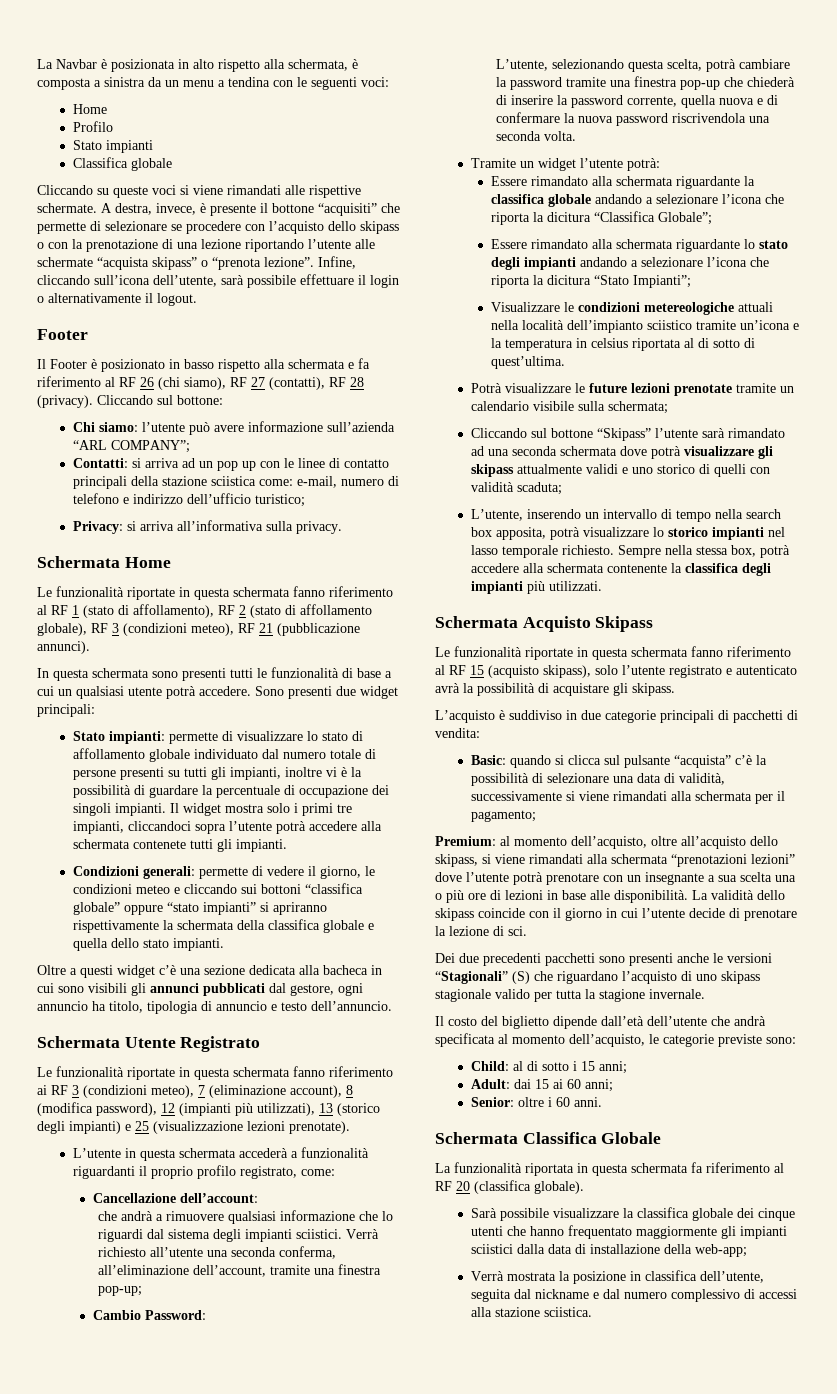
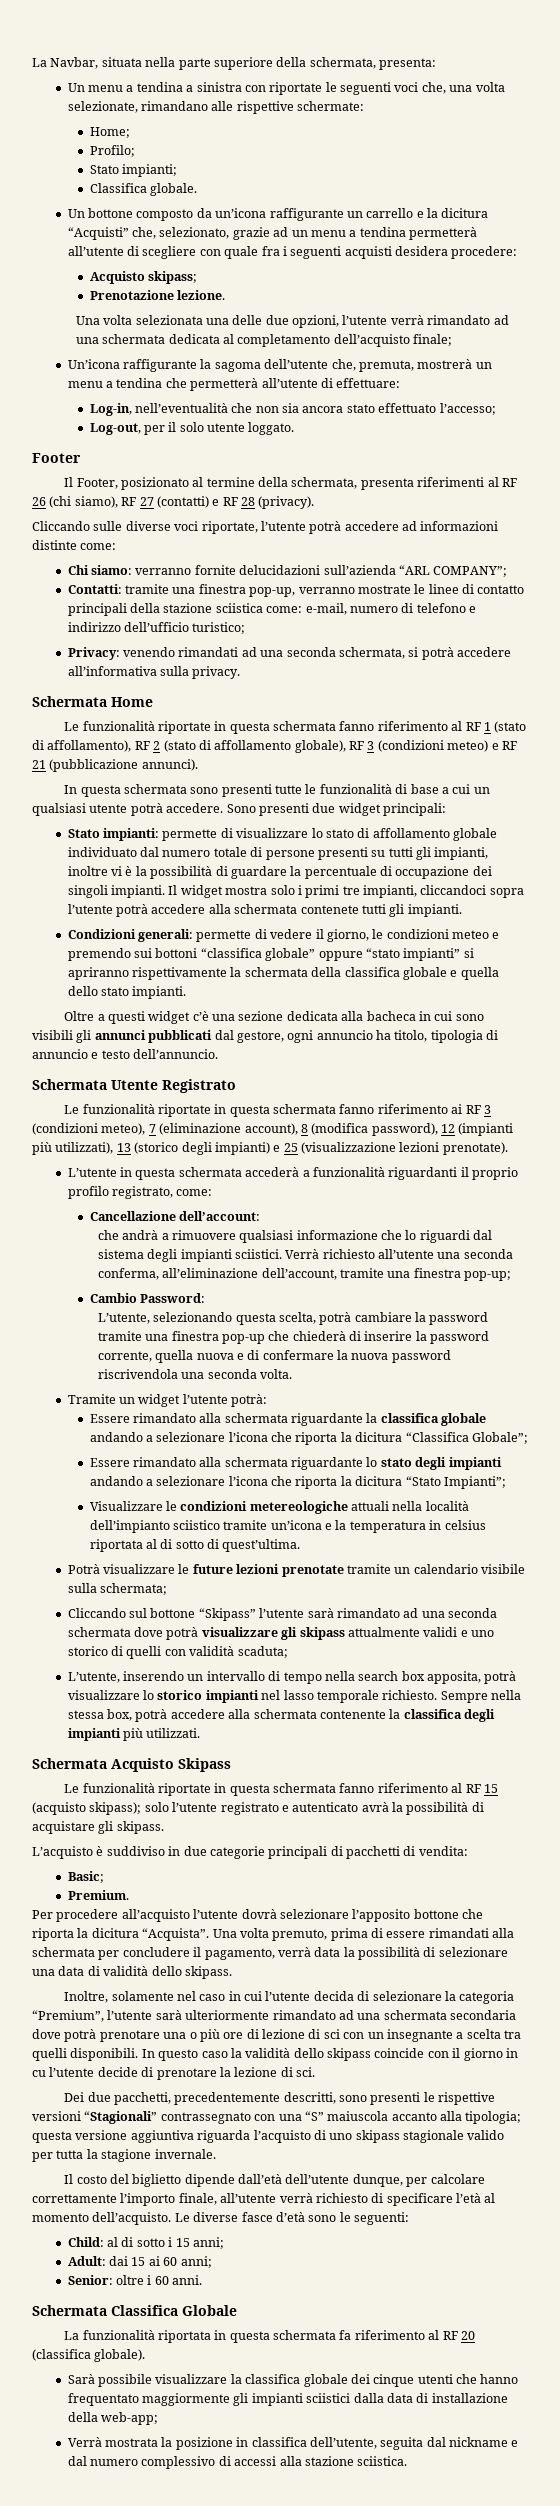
- La Navbar è posizionata in alto rispetto alla schermata, è composta a sinistra da un menu a tendina con le seguenti voci:
- Home
- Profilo
- Stato impianti
- Classifica globale
- Cliccando su queste voci si viene rimandati alle rispettive schermate. A destra, invece, è presente il bottone “acquisiti” che permette di selezionare se procedere con l’acquisto dello skipass o con la prenotazione di una lezione riportando l’utente alle schermate “acquista skipass” o “prenota lezione”. Infine, cliccando sull’icona dell’utente, sarà possibile effettuare il login o alternativamente il logout.
+ La Navbar, situata nella parte superiore della schermata, presenta:
+ Un menu a tendina a sinistra con riportate le seguenti voci che, una volta selezionate, rimandano alle rispettive schermate:
+ Home;
+ Profilo;
+ Stato impianti;
+ Classifica globale.
+ Un bottone composto da un’icona raffigurante un carrello e la dicitura “Acquisti” che, selezionato, grazie ad un menu a tendina permetterà all’utente di scegliere con quale fra i seguenti acquisti desidera procedere:
+ Acquisto skipass;
+ Prenotazione lezione.
+ Una volta selezionata una delle due opzioni, l’utente verrà rimandato ad una schermata dedicata al completamento dell’acquisto finale;
+ Un’icona raffigurante la sagoma dell’utente che, premuta, mostrerà un menu a tendina che permetterà all’utente di effettuare:
+ Log-in, nell’eventualità che non sia ancora stato effettuato l’accesso;
+ Log-out, per il solo utente loggato.
  Footer
- Il Footer è posizionato in basso rispetto alla schermata e fa riferimento al RF 26 (chi siamo), RF 27 (contatti), RF 28 (privacy). Cliccando sul bottone:
- Chi siamo: l’utente può avere informazione sull’azienda “ARL COMPANY”;
- Contatti: si arriva ad un pop up con le linee di contatto principali della stazione sciistica come: e-mail, numero di telefono e indirizzo dell’ufficio turistico;
+ Il Footer, posizionato al termine della schermata, presenta riferimenti al RF 26 (chi siamo), RF 27 (contatti) e RF 28 (privacy).
+ Cliccando sulle diverse voci riportate, l’utente potrà accedere ad informazioni distinte come:
+ Chi siamo: verranno fornite delucidazioni sull’azienda “ARL COMPANY”;
+ Contatti: tramite una finestra pop-up, verranno mostrate le linee di contatto principali della stazione sciistica come: e-mail, numero di telefono e indirizzo dell’ufficio turistico;
- Privacy: si arriva all’informativa sulla privacy.
+ Privacy: venendo rimandati ad una seconda schermata, si potrà accedere all’informativa sulla privacy.
- Le funzionalità riportate in questa schermata fanno riferimento al RF 1 (stato di affollamento), RF 2 (stato di affollamento globale), RF 3 (condizioni meteo), RF 21 (pubblicazione annunci).
+ Le funzionalità riportate in questa schermata fanno riferimento al RF 1 (stato di affollamento), RF 2 (stato di affollamento globale), RF 3 (condizioni meteo) e RF 21 (pubblicazione annunci).
- In questa schermata sono presenti tutti le funzionalità di base a cui un qualsiasi utente potrà accedere.
+ In questa schermata sono presenti tutte le funzionalità di base a cui un qualsiasi utente potrà accedere.
- Condizioni generali: permette di vedere il giorno, le condizioni meteo e cliccando sui bottoni “classifica globale” oppure “stato impianti” si apriranno rispettivamente la schermata della classifica globale e quella dello stato impianti.
+ Condizioni generali: permette di vedere il giorno, le condizioni meteo e premendo sui bottoni “classifica globale” oppure “stato impianti” si apriranno rispettivamente la schermata della classifica globale e quella dello stato impianti.
- Le funzionalità riportate in questa schermata fanno riferimento al RF 15 (acquisto skipass), solo l’utente registrato e autenticato avrà la possibilità di acquistare gli skipass.
+ Le funzionalità riportate in questa schermata fanno riferimento al RF 15 (acquisto skipass); solo l’utente registrato e autenticato avrà la possibilità di acquistare gli skipass.
- Basic: quando si clicca sul pulsante “acquista” c’è la possibilità di selezionare una data di validità, successivamente si viene rimandati alla schermata per il pagamento;
- Premium: al momento dell’acquisto, oltre all’acquisto dello skipass, si viene rimandati alla schermata “prenotazioni lezioni” dove l’utente potrà prenotare con un insegnante a sua scelta una o più ore di lezioni in base alle disponibilità. La validità dello skipass coincide con il giorno in cui l’utente decide di prenotare la lezione di sci.
+ Basic;
+ Premium.
+ Per procedere all’acquisto l’utente dovrà selezionare l’apposito bottone che riporta la dicitura “Acquista”. Una volta premuto, prima di essere rimandati alla schermata per concludere il pagamento, verrà data la possibilità di selezionare una data di validità dello skipass.
+ Inoltre, solamente nel caso in cui l’utente decida di selezionare la categoria “Premium”, l’utente sarà ulteriormente rimandato ad una schermata secondaria dove potrà prenotare una o più ore di lezione di sci con un insegnante a scelta tra quelli disponibili. In questo caso la validità dello skipass coincide con il giorno in cu l’utente decide di prenotare la lezione di sci.
- Dei due precedenti pacchetti sono presenti anche le versioni “Stagionali” (S) che riguardano l’acquisto di uno skipass stagionale valido per tutta la stagione invernale.
+ Dei due pacchetti, precedentemente descritti, sono presenti le rispettive versioni “Stagionali” contrassegnato con una “S” maiuscola accanto alla tipologia; questa versione aggiuntiva riguarda l’acquisto di uno skipass stagionale valido per tutta la stagione invernale.
- Il costo del biglietto dipende dall’età dell’utente che andrà specificata al momento dell’acquisto, le categorie previste sono:
+ Il costo del biglietto dipende dall’età dell’utente dunque, per calcolare correttamente l’importo finale, all’utente verrà richiesto di specificare l’età al momento dell’acquisto. Le diverse fasce d’età sono le seguenti:

